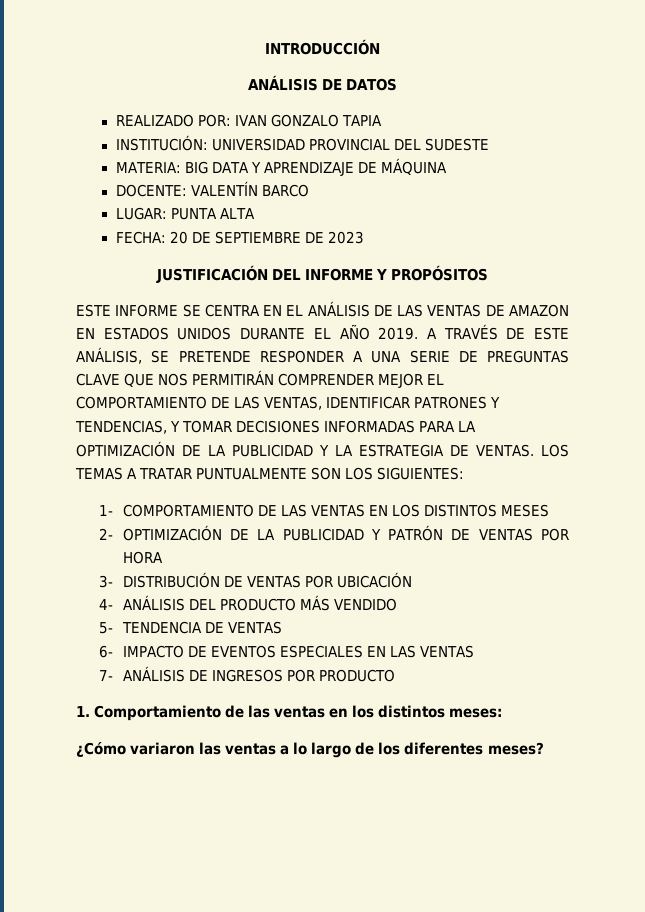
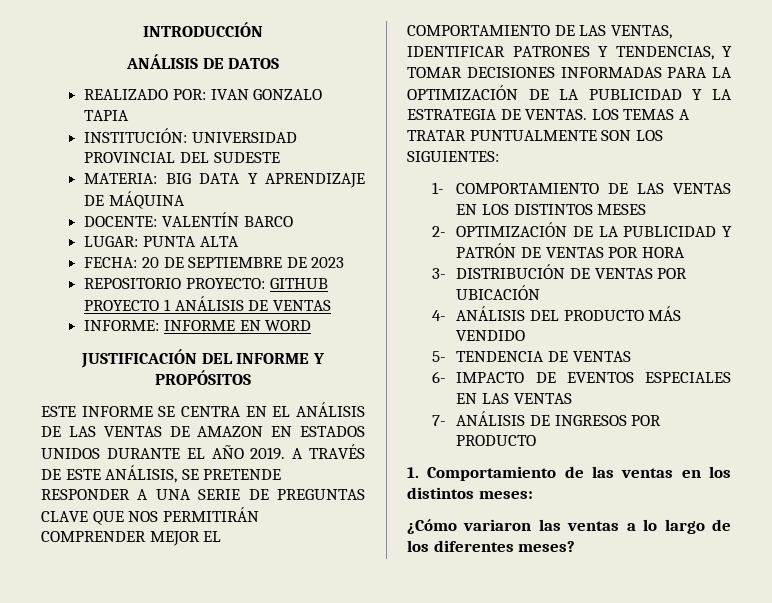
+ REPOSITORIO PROYECTO: GITHUB PROYECTO 1 ANÁLISIS DE VENTAS
+ INFORME: INFORME EN WORD

